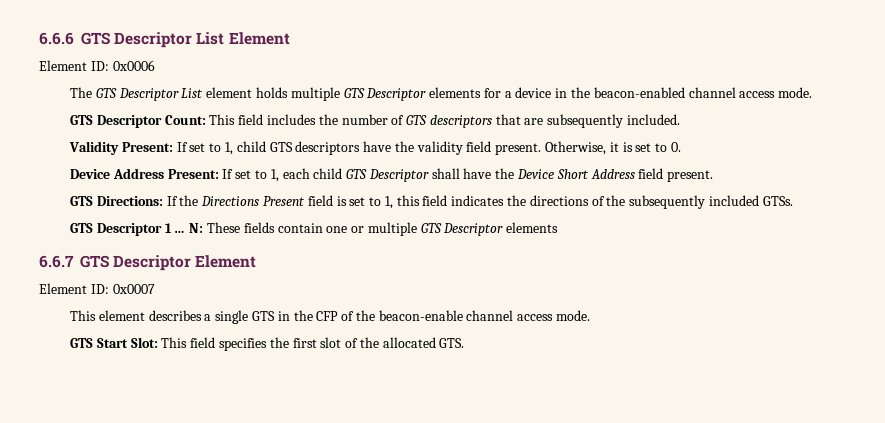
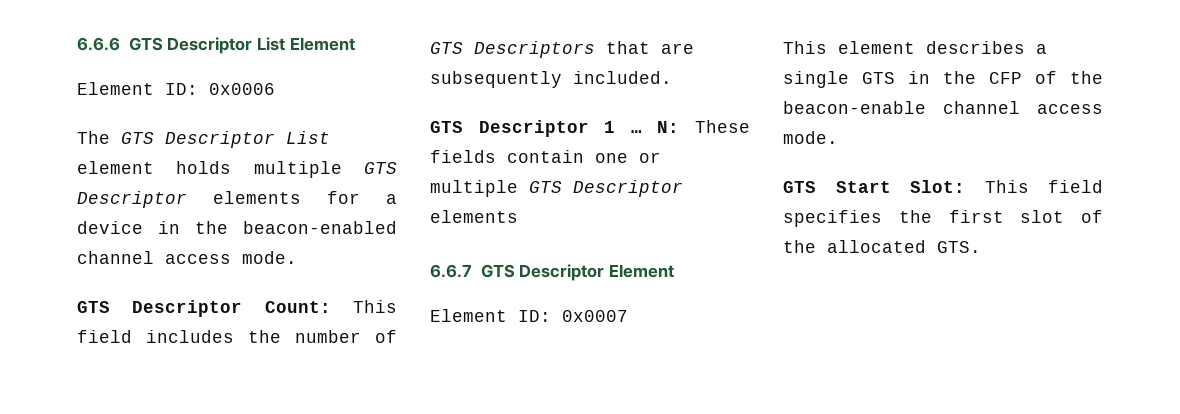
- GTS Descriptor Count: This field includes the number of GTS descriptors that are subsequently included.
+ GTS Descriptor Count: This field includes the number of GTS Descriptors that are subsequently included.
- Validity Present: If set to 1, child GTS descriptors have the validity field present. Otherwise, it is set to 0.
- Device Address Present: If set to 1, each child GTS Descriptor shall have the Device Short Address field present.
- GTS Directions: If the Directions Present field is set to 1, this field indicates the directions of the subsequently included GTSs.

